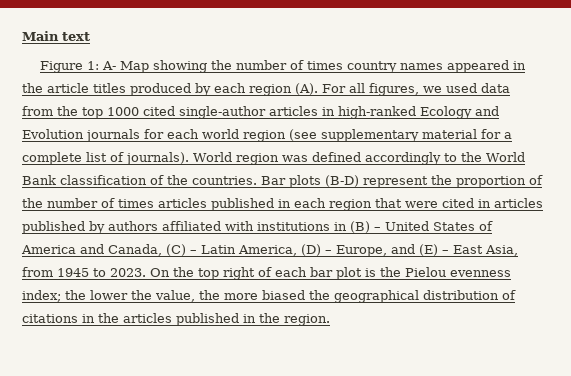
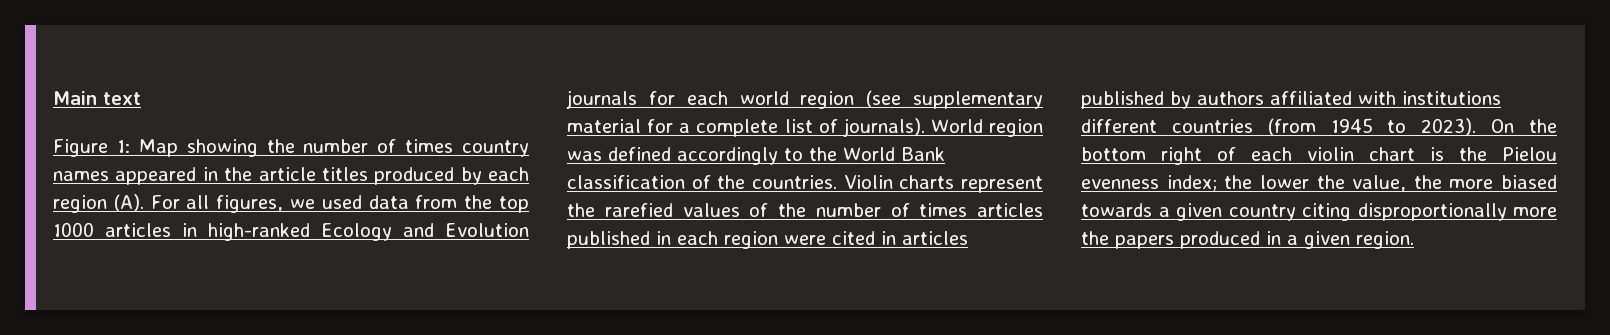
- Figure 1: A- Map showing the number of times country names appeared in the article titles produced by each region (A). For all figures, we used data from the top 1000 cited single-author articles in high-ranked Ecology and Evolution journals for each world region (see supplementary material for a complete list of journals).
+ Figure 1: Map showing the number of times country names appeared in the article titles produced by each region (A). For all figures, we used data from the top 1000 articles in high-ranked Ecology and Evolution journals for each world region (see supplementary material for a complete list of journals).
- Bar plots (B-D) represent the proportion of the number of times articles published in each region that were cited in articles published by authors affiliated with institutions in (B) – United States of America and Canada, (C) – Latin America, (D) – Europe, and (E) – East Asia, from 1945 to 2023.
+ Violin charts represent the rarefied values of the number of times articles published in each region were cited in articles published by authors affiliated with institutions different countries (from 1945 to 2023).
- On the top right of each bar plot is the Pielou evenness index; the lower the value, the more biased the geographical distribution of citations in the articles published in the region.
+ On the bottom right of each violin chart is the Pielou evenness index; the lower the value, the more biased towards a given country citing disproportionally more the papers produced in a given region.

